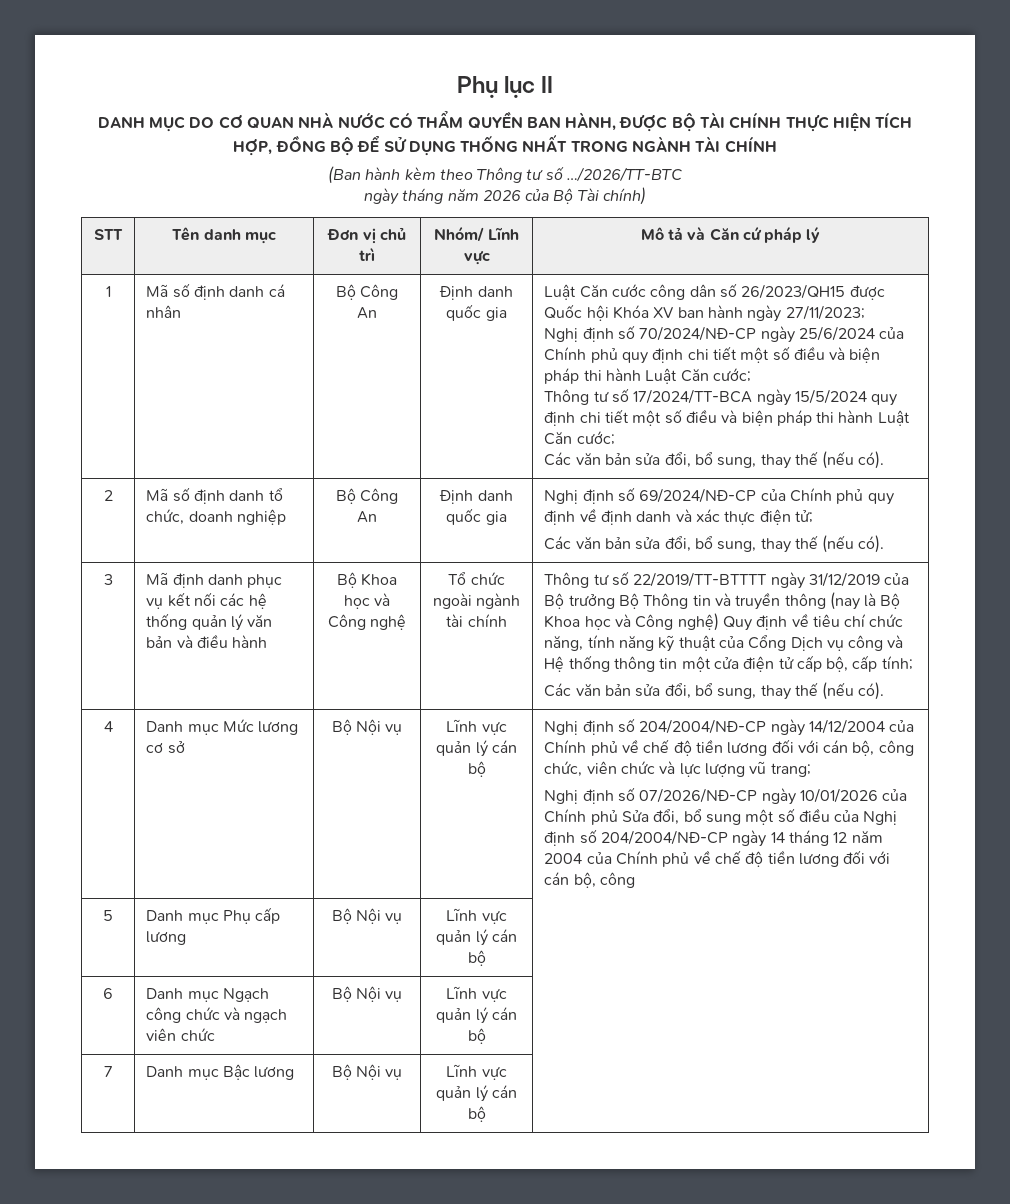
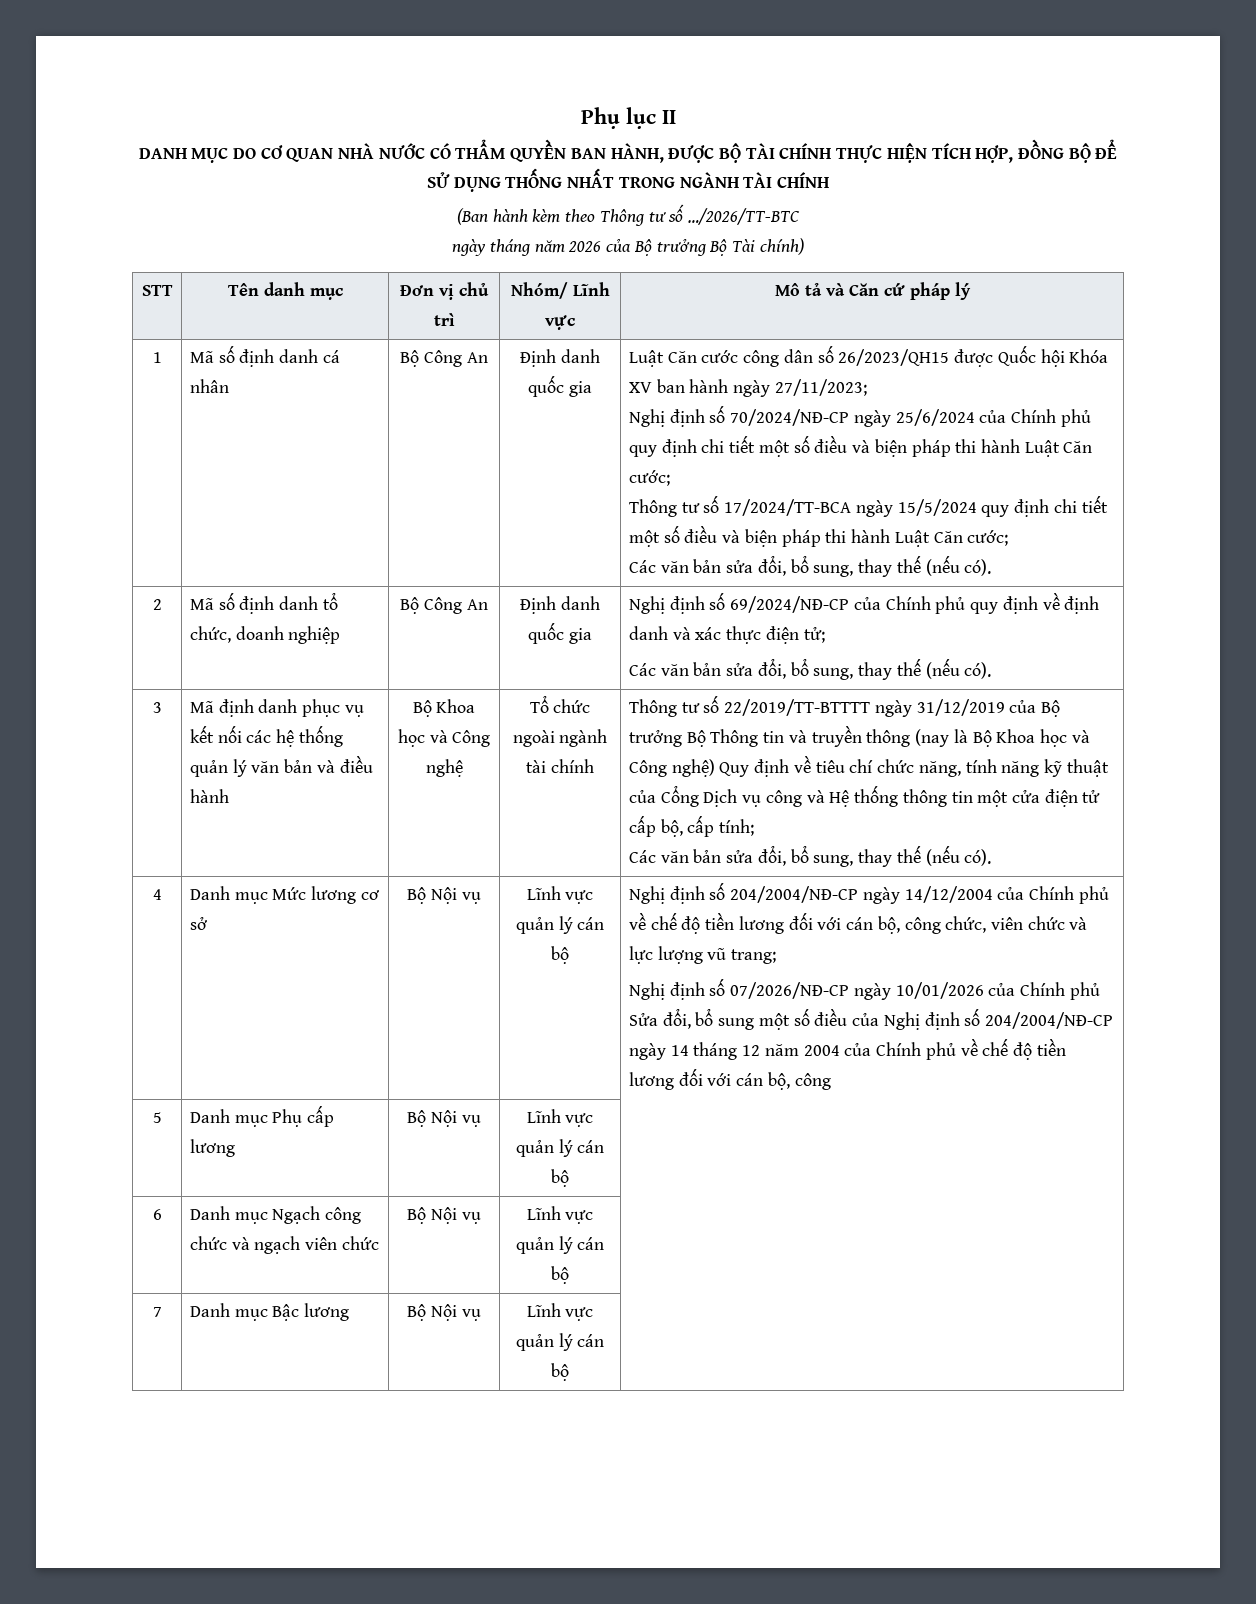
- ngày tháng năm 2026 của Bộ Tài chính)
+ ngày tháng năm 2026 của Bộ trưởng Bộ Tài chính)

